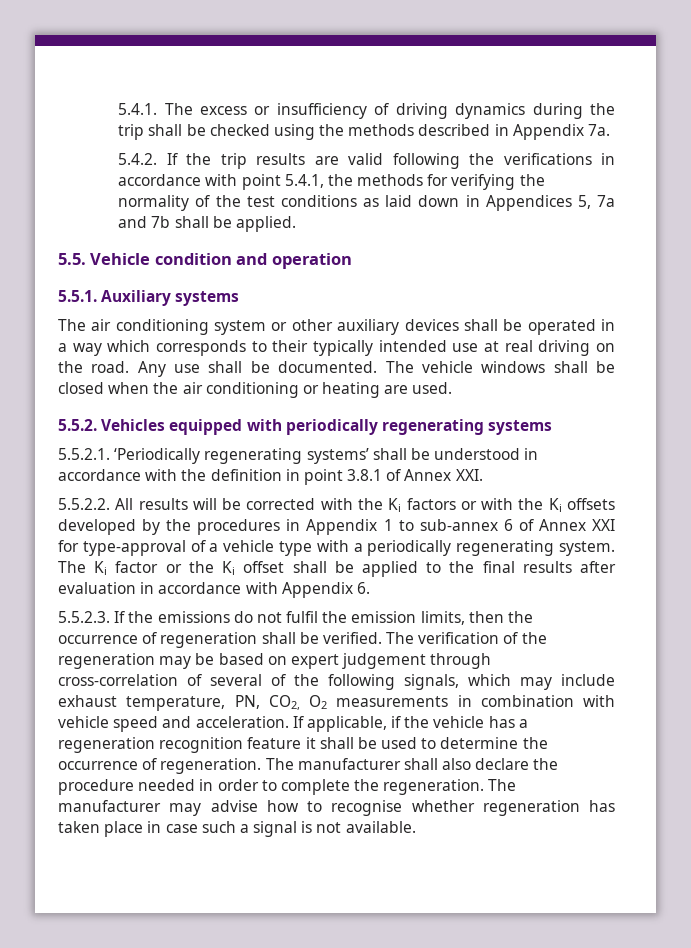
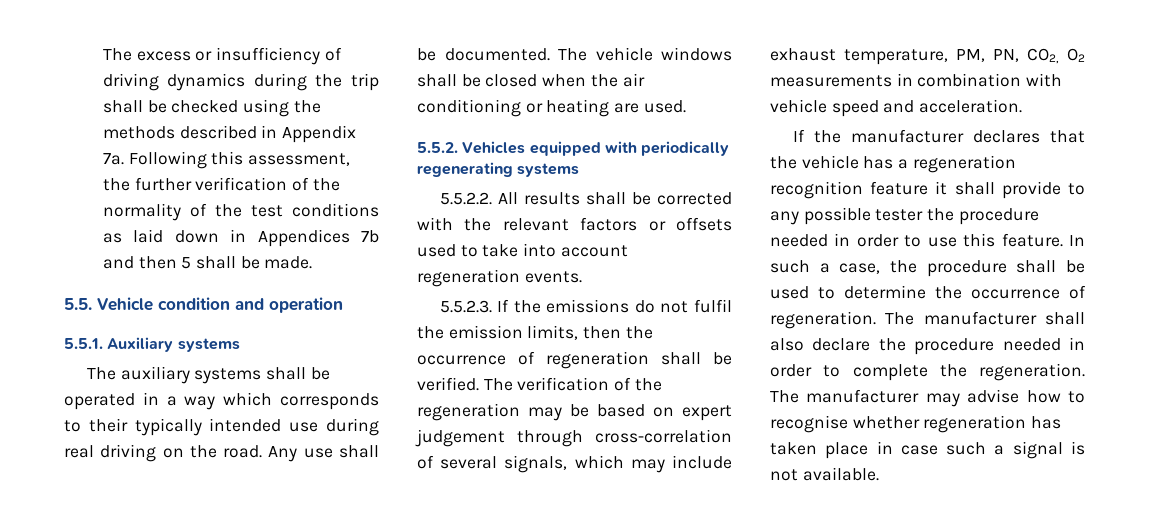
- 5.4.1. The excess or insufficiency of driving dynamics during the trip shall be checked using the methods described in Appendix 7a.
- 5.4.2. If the trip results are valid following the verifications in accordance with point 5.4.1, the methods for verifying the normality of the test conditions as laid down in Appendices 5, 7a and 7b shall be applied.
+ The excess or insufficiency of driving dynamics during the trip shall be checked using the methods described in Appendix 7a. Following this assessment, the further verification of the normality of the test conditions as laid down in Appendices 7b and then 5 shall be made.
- The air conditioning system or other auxiliary devices shall be operated in a way which corresponds to their typically intended use at real driving on the road.
+ The auxiliary systems shall be operated in a way which corresponds to their typically intended use during real driving on the road.
- 5.5.2.1. ‘Periodically regenerating systems’ shall be understood in accordance with the definition in point 3.8.1 of Annex XXI.
- 5.5.2.2. All results will be corrected with the Ki factors or with the Ki offsets developed by the procedures in Appendix 1 to sub-annex 6 of Annex XXI for type-approval of a vehicle type with a periodically regenerating system. The Ki factor or the Ki offset shall be applied to the final results after evaluation in accordance with Appendix 6.
+ 5.5.2.2. All results shall be corrected with the relevant factors or offsets used to take into account regeneration events.
- The verification of the regeneration may be based on expert judgement through cross-correlation of several of the following signals, which may include exhaust temperature, PN, CO2, O2 measurements in combination with vehicle speed and acceleration. If applicable, if the vehicle has a regeneration recognition feature it shall be used to determine the occurrence of regeneration.
+ The verification of the regeneration may be based on expert judgement through cross-correlation of several signals, which may include exhaust temperature, PM, PN, CO2, O2 measurements in combination with vehicle speed and acceleration.
+ If the manufacturer declares that the vehicle has a regeneration recognition feature it shall provide to any possible tester the procedure needed in order to use this feature. In such a case, the procedure shall be used to determine the occurrence of regeneration.

